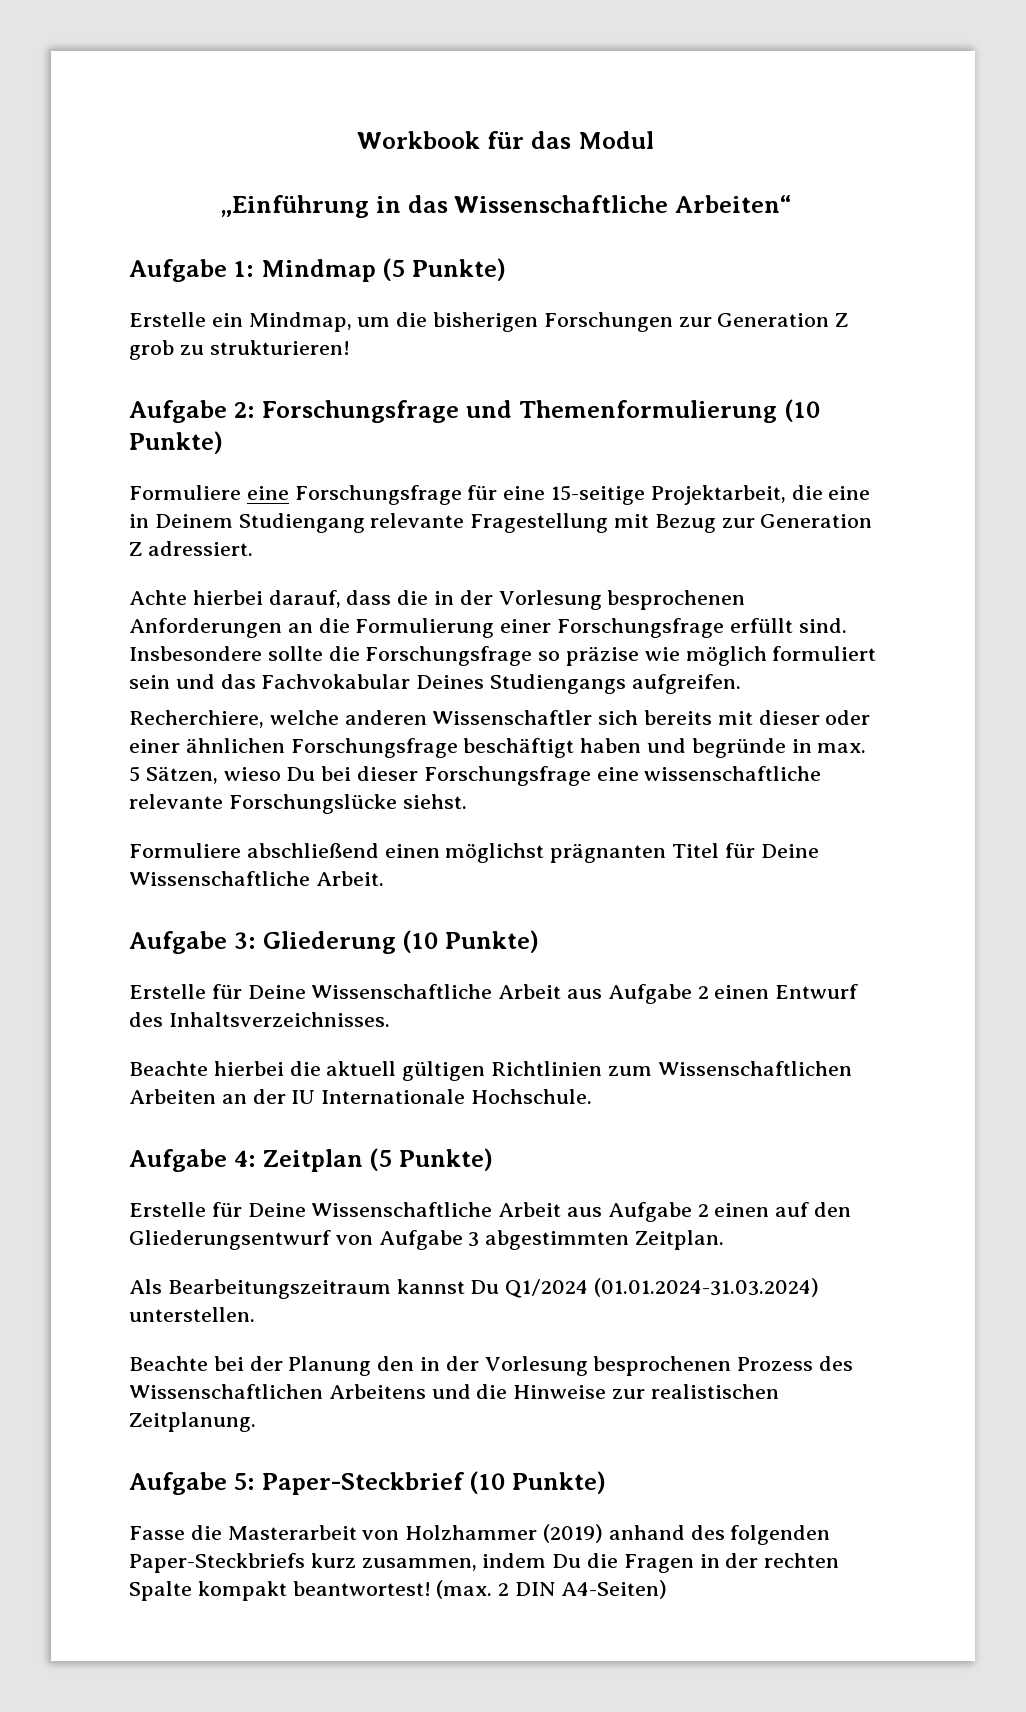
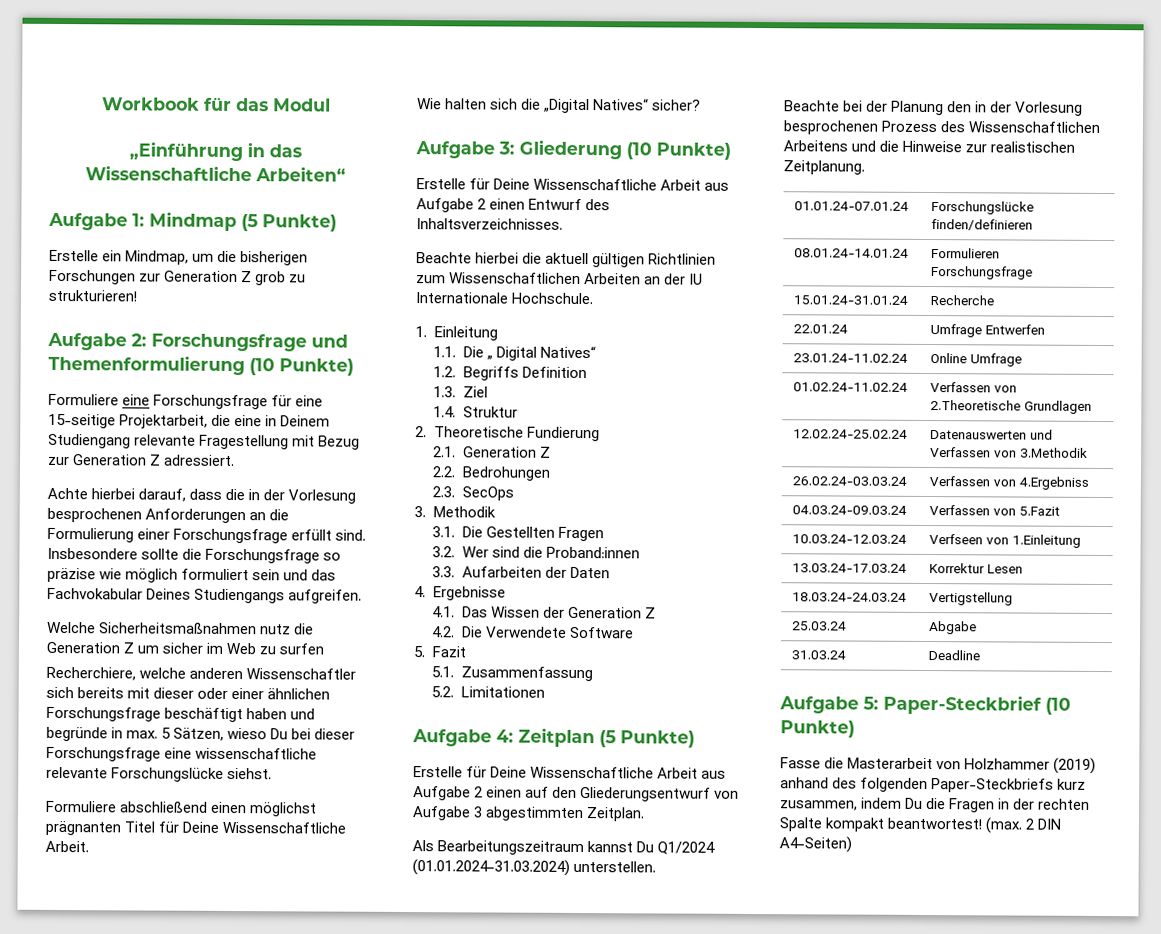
+ Welche Sicherheitsmaßnahmen nutz die Generation Z um sicher im Web zu surfen
+ Wie halten sich die „Digital Natives“ sicher?
+ 1. Einleitung
+ 1.1. Die „ Digital Natives“
+ 1.2. Begriffs Definition
+ 1.3. Ziel
+ 1.4. Struktur
+ 2. Theoretische Fundierung
+ 2.1. Generation Z
+ 2.2. Bedrohungen
+ 2.3. SecOps
+ 3. Methodik
+ 3.1. Die Gestellten Fragen
+ 3.2. Wer sind die Proband:innen
+ 3.3. Aufarbeiten der Daten
+ 4. Ergebnisse
+ 4.1. Das Wissen der Generation Z
+ 4.2. Die Verwendete Software
+ 5. Fazit
+ 5.1. Zusammenfassung
+ 5.2. Limitationen
+ 01.01.24-07.01.24 | Forschungslücke finden/definieren
+ 08.01.24-14.01.24 | Formulieren Forschungsfrage
+ 15.01.24-31.01.24 | Recherche
+ 22.01.24 | Umfrage Entwerfen
+ 23.01.24-11.02.24 | Online Umfrage
+ 01.02.24-11.02.24 | Verfassen von 2.Theoretische Grundlagen
+ 12.02.24-25.02.24 | Datenauswerten und Verfassen von 3.Methodik
+ 26.02.24-03.03.24 | Verfassen von 4.Ergebniss
+ 04.03.24-09.03.24 | Verfassen von 5.Fazit
+ 10.03.24-12.03.24 | Verfseen von 1.Einleitung
+ 13.03.24-17.03.24 | Korrektur Lesen
+ 18.03.24-24.03.24 | Vertigstellung
+ 25.03.24 | Abgabe
+ 31.03.24 | Deadline

